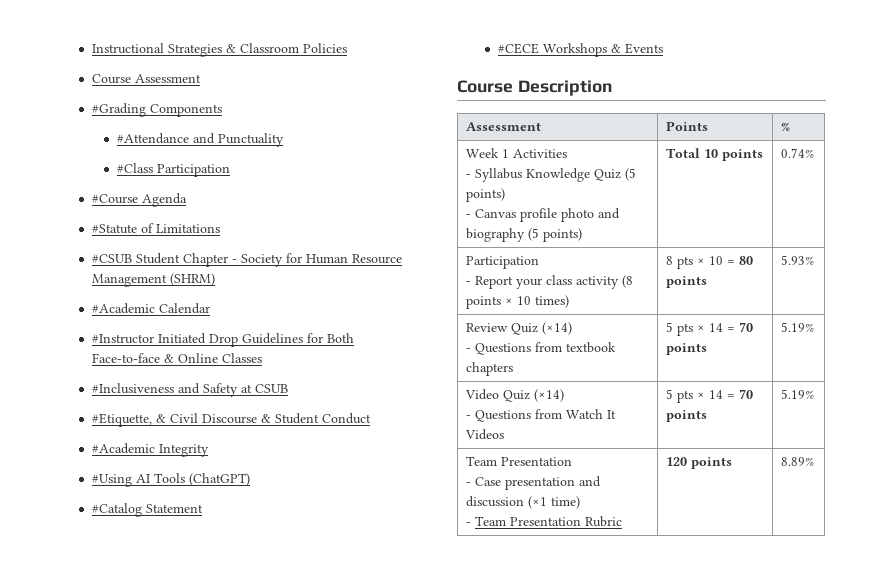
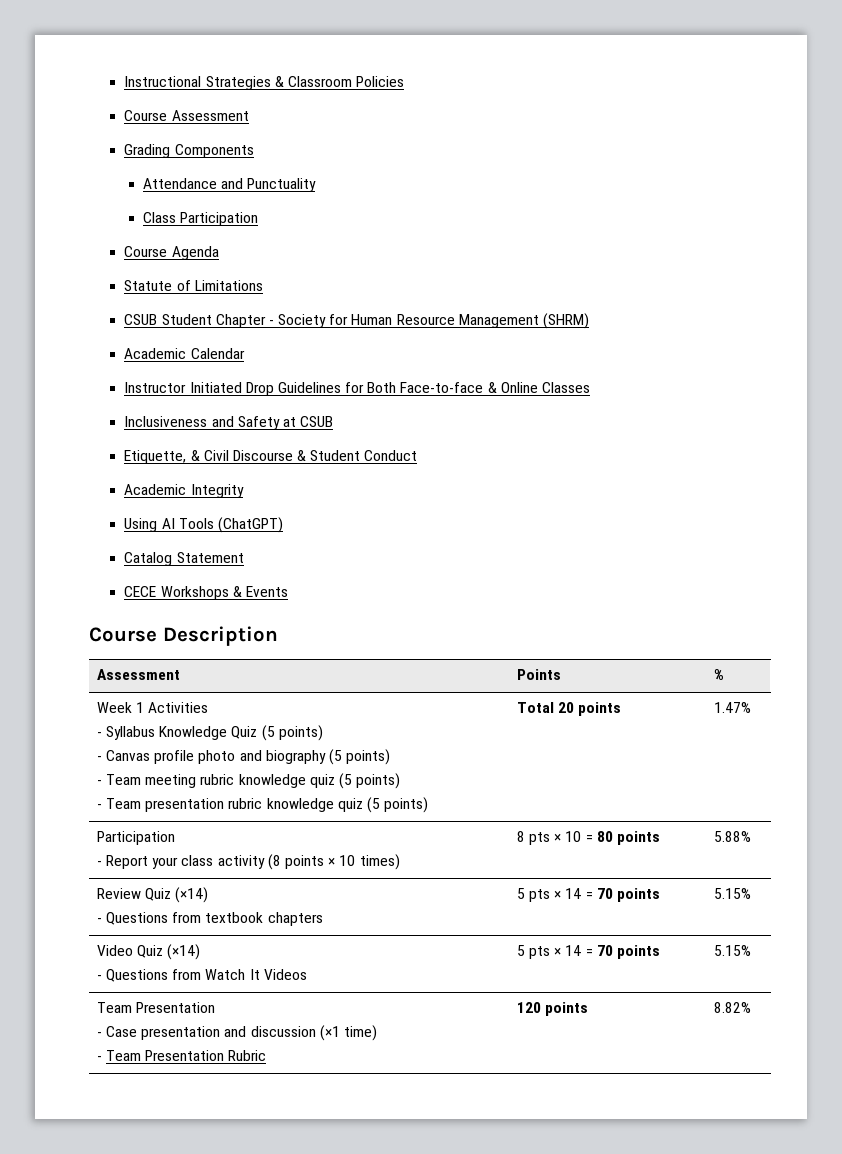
- #Grading Components
+ Grading Components
- #Attendance and Punctuality
+ Attendance and Punctuality
- #Class Participation
- #Course Agenda
+ Class Participation
+ Course Agenda
- #Statute of Limitations
+ Statute of Limitations
- #CSUB Student Chapter - Society for Human Resource Management (SHRM)
+ CSUB Student Chapter - Society for Human Resource Management (SHRM)
- #Academic Calendar
+ Academic Calendar
- #Instructor Initiated Drop Guidelines for Both Face-to-face & Online Classes
+ Instructor Initiated Drop Guidelines for Both Face-to-face & Online Classes
- #Inclusiveness and Safety at CSUB
+ Inclusiveness and Safety at CSUB
- #Etiquette, & Civil Discourse & Student Conduct
+ Etiquette, & Civil Discourse & Student Conduct
- #Academic Integrity
+ Academic Integrity
- #Using AI Tools (ChatGPT)
+ Using AI Tools (ChatGPT)
- #Catalog Statement
+ Catalog Statement
- #CECE Workshops & Events
+ CECE Workshops & Events
  Week 1 Activities
  - Syllabus Knowledge Quiz (5 points)
- - Canvas profile photo and biography (5 points) | Total 10 points | 0.74%
+ - Canvas profile photo and biography (5 points)
+ - Team meeting rubric knowledge quiz (5 points)
+ - Team presentation rubric knowledge quiz (5 points) | Total 20 points | 1.47%
  Participation
- - Report your class activity (8 points × 10 times) | 8 pts × 10 = 80 points | 5.93%
+ - Report your class activity (8 points × 10 times) | 8 pts × 10 = 80 points | 5.88%
  Review Quiz (×14)
- - Questions from textbook chapters | 5 pts × 14 = 70 points | 5.19%
+ - Questions from textbook chapters | 5 pts × 14 = 70 points | 5.15%
  Video Quiz (×14)
- - Questions from Watch It Videos | 5 pts × 14 = 70 points | 5.19%
+ - Questions from Watch It Videos | 5 pts × 14 = 70 points | 5.15%
  Team Presentation
  - Case presentation and discussion (×1 time)
- - Team Presentation Rubric | 120 points | 8.89%
+ - Team Presentation Rubric | 120 points | 8.82%

